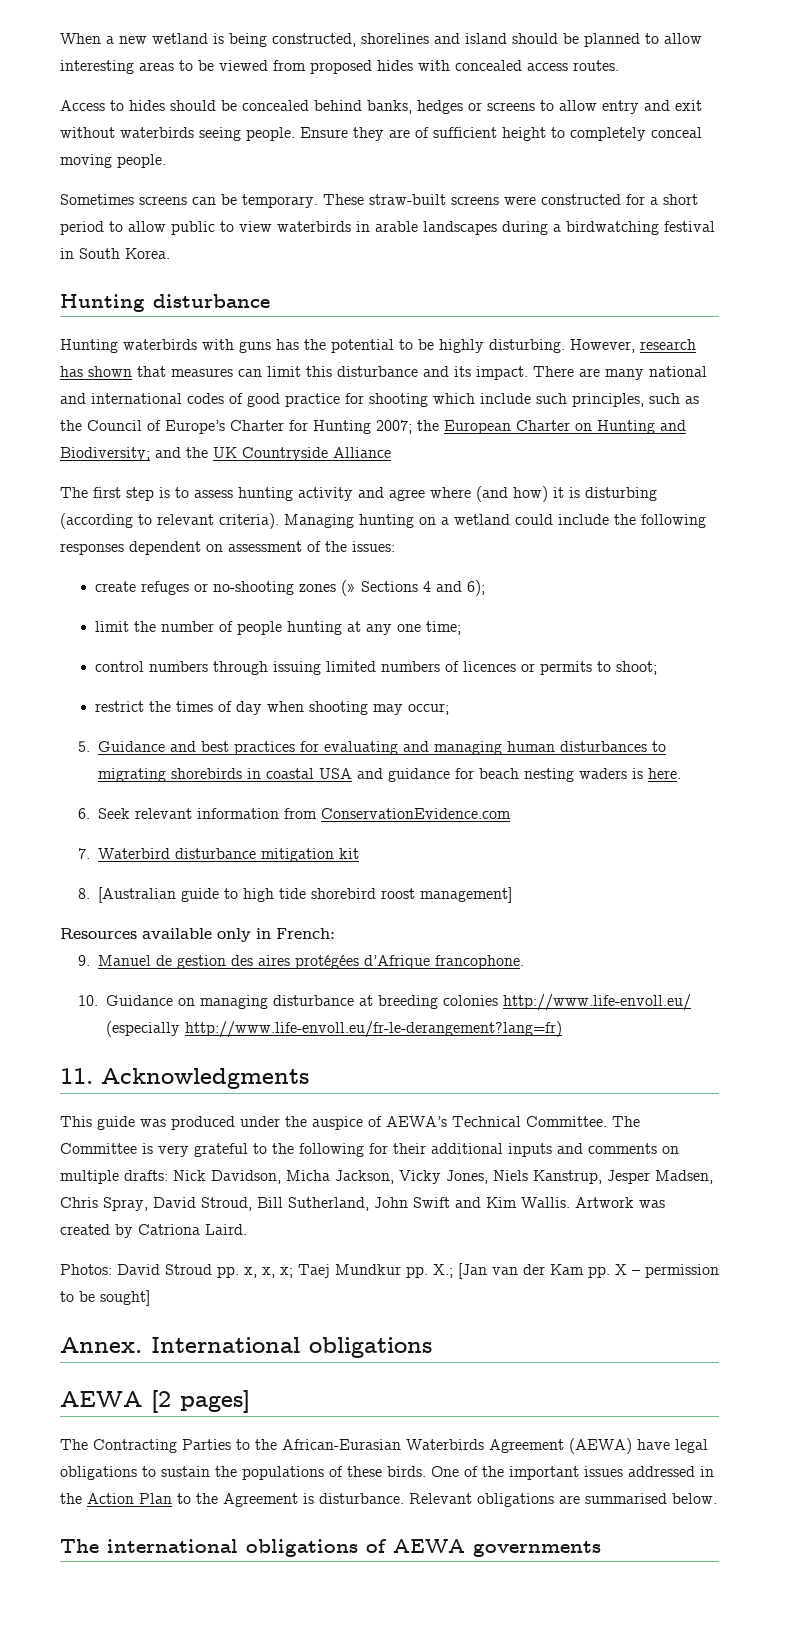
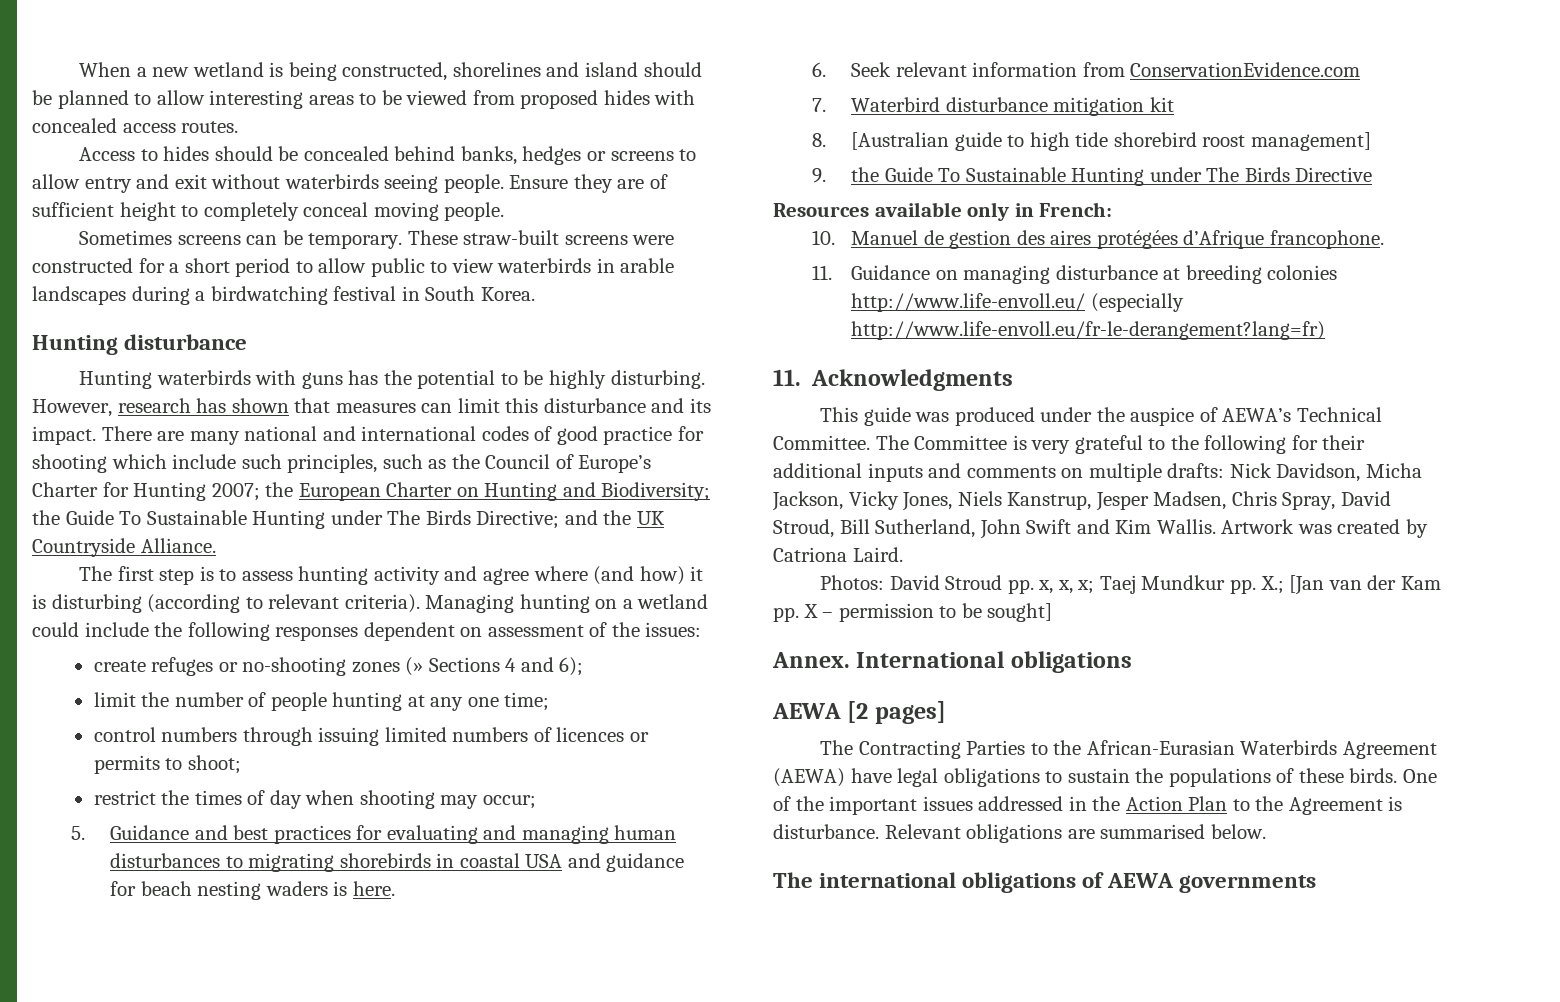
- There are many national and international codes of good practice for shooting which include such principles, such as the Council of Europe’s Charter for Hunting 2007; the European Charter on Hunting and Biodiversity; and the UK Countryside Alliance
+ There are many national and international codes of good practice for shooting which include such principles, such as the Council of Europe’s Charter for Hunting 2007; the European Charter on Hunting and Biodiversity; the Guide To Sustainable Hunting under The Birds Directive; and the UK Countryside Alliance.
+ 9. the Guide To Sustainable Hunting under The Birds Directive
- 9. Manuel de gestion des aires protégées d’Afrique francophone.
+ 10. Manuel de gestion des aires protégées d’Afrique francophone.
- 10. Guidance on managing disturbance at breeding colonies http://www.life-envoll.eu/ (especially http://www.life-envoll.eu/fr-le-derangement?lang=fr)
+ 11. Guidance on managing disturbance at breeding colonies http://www.life-envoll.eu/ (especially http://www.life-envoll.eu/fr-le-derangement?lang=fr)

